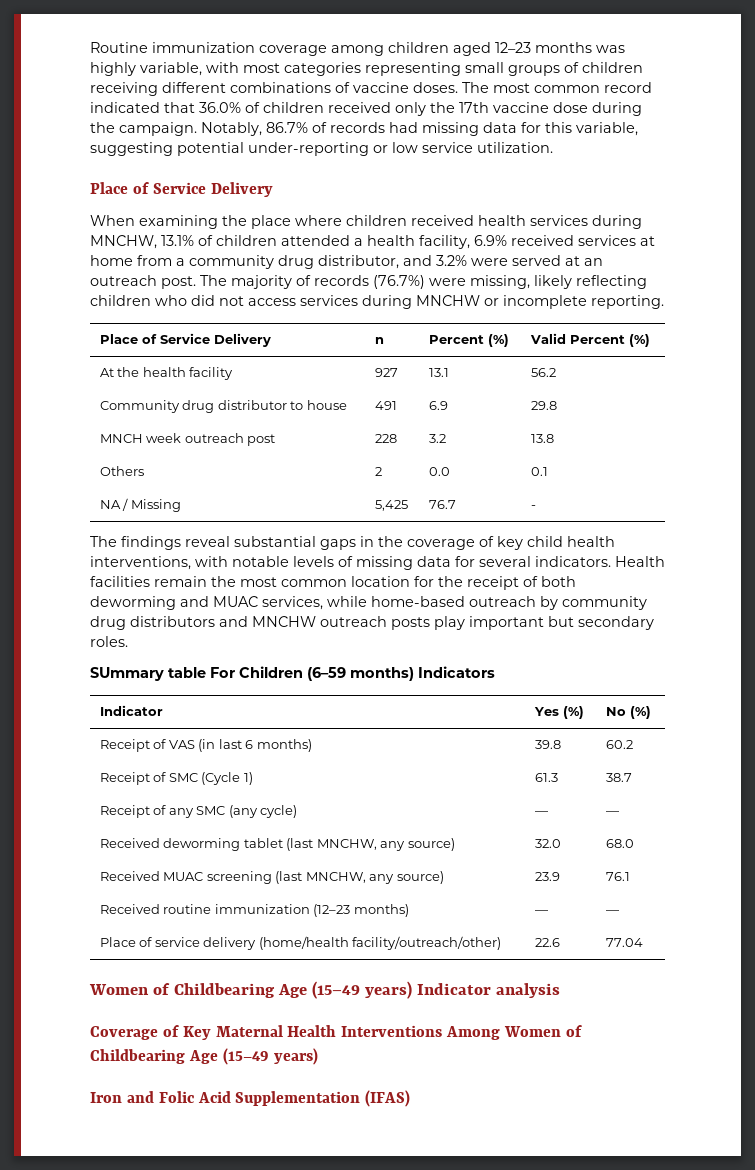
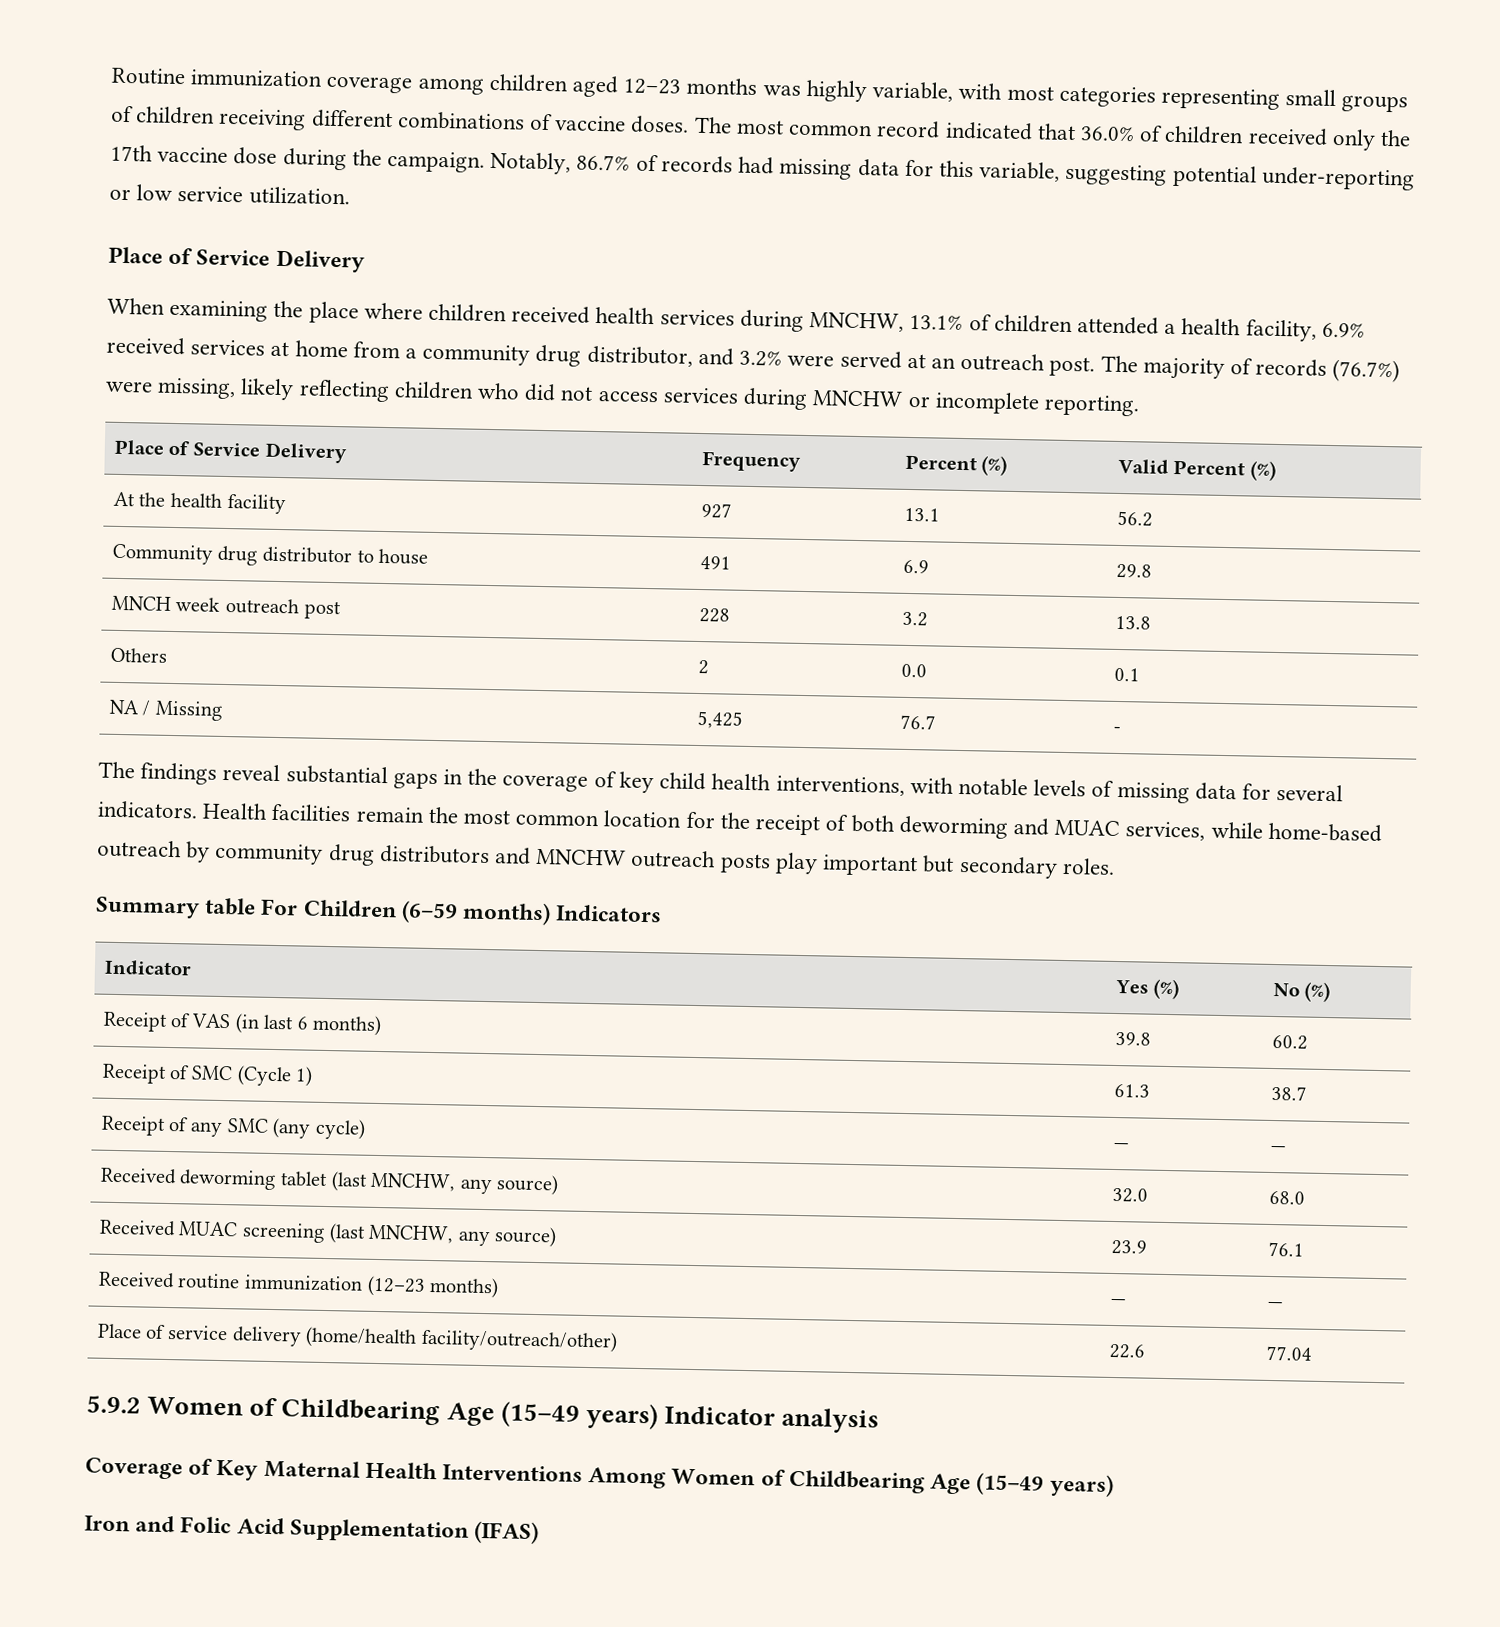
- Place of Service Delivery | n | Percent (%) | Valid Percent (%)
+ Place of Service Delivery | Frequency | Percent (%) | Valid Percent (%)
- SUmmary table For Children (6–59 months) Indicators
+ Summary table For Children (6–59 months) Indicators
- Women of Childbearing Age (15–49 years) Indicator analysis
+ 5.9.2 Women of Childbearing Age (15–49 years) Indicator analysis

